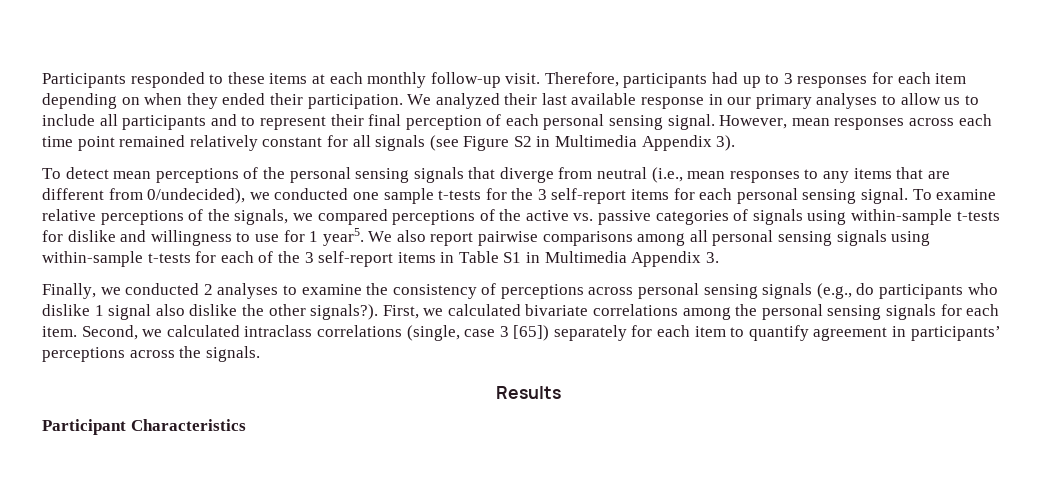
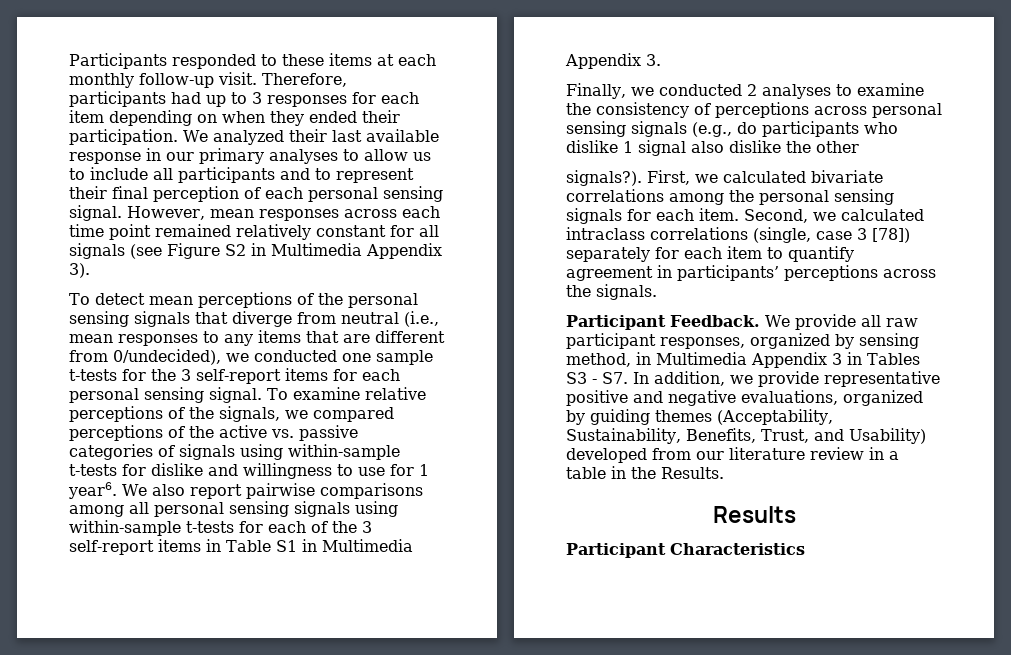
- To examine relative perceptions of the signals, we compared perceptions of the active vs. passive categories of signals using within-sample t-tests for dislike and willingness to use for 1 year5.
+ To examine relative perceptions of the signals, we compared perceptions of the active vs. passive categories of signals using within-sample t-tests for dislike and willingness to use for 1 year6.
- Finally, we conducted 2 analyses to examine the consistency of perceptions across personal sensing signals (e.g., do participants who dislike 1 signal also dislike the other signals?).
+ Finally, we conducted 2 analyses to examine the consistency of perceptions across personal sensing signals (e.g., do participants who dislike 1 signal also dislike the other
+ signals?).
- Second, we calculated intraclass correlations (single, case 3 [65]) separately for each item to quantify agreement in participants’ perceptions across the signals.
+ Second, we calculated intraclass correlations (single, case 3 [78]) separately for each item to quantify agreement in participants’ perceptions across the signals.
+ Participant Feedback. We provide all raw participant responses, organized by sensing method, in Multimedia Appendix 3 in Tables S3 - S7. In addition, we provide representative positive and negative evaluations, organized by guiding themes (Acceptability, Sustainability, Benefits, Trust, and Usability) developed from our literature review in a table in the Results.

